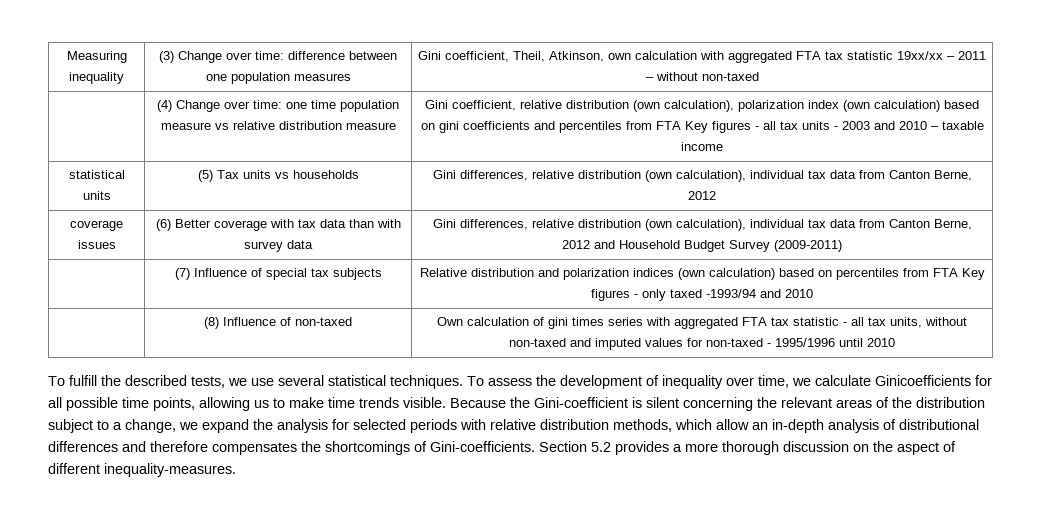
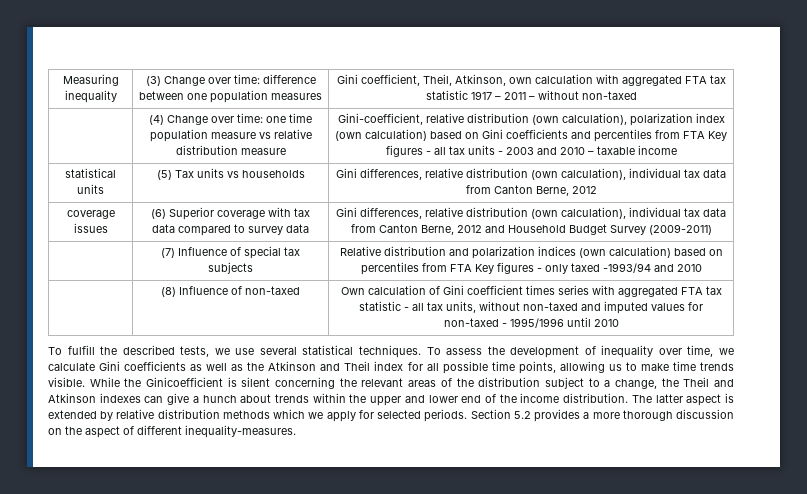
- Measuring inequality | (3) Change over time: difference between one population measures | Gini coefficient, Theil, Atkinson, own calculation with aggregated FTA tax statistic 19xx/xx – 2011 – without non-taxed
+ Measuring inequality | (3) Change over time: difference between one population measures | Gini coefficient, Theil, Atkinson, own calculation with aggregated FTA tax statistic 1917 – 2011 – without non-taxed
- Gini coefficient, relative distribution (own calculation), polarization index (own calculation) based on gini coefficients and percentiles from FTA Key figures - all tax units - 2003 and 2010 – taxable income
+ Gini-coefficient, relative distribution (own calculation), polarization index (own calculation) based on Gini coefficients and percentiles from FTA Key figures - all tax units - 2003 and 2010 – taxable income
- coverage issues | (6) Better coverage with tax data than with survey data | Gini differences, relative distribution (own calculation), individual tax data from Canton Berne, 2012 and Household Budget Survey (2009-2011)
+ coverage issues | (6) Superior coverage with tax data compared to survey data | Gini differences, relative distribution (own calculation), individual tax data from Canton Berne, 2012 and Household Budget Survey (2009-2011)
- | (8) Influence of non-taxed | Own calculation of gini times series with aggregated FTA tax statistic - all tax units, without non-taxed and imputed values for non-taxed - 1995/1996 until 2010
+ | (8) Influence of non-taxed | Own calculation of Gini coefficient times series with aggregated FTA tax statistic - all tax units, without non-taxed and imputed values for non-taxed - 1995/1996 until 2010
- To assess the development of inequality over time, we calculate Ginicoefficients for all possible time points, allowing us to make time trends visible.
+ To assess the development of inequality over time, we calculate Gini coefficients as well as the Atkinson and Theil index for all possible time points, allowing us to make time trends visible.
- Because the Gini-coefficient is silent concerning the relevant areas of the distribution subject to a change, we expand the analysis for selected periods with relative distribution methods, which allow an in-depth analysis of distributional differences and therefore compensates the shortcomings of Gini-coefficients.
+ While the Ginicoefficient is silent concerning the relevant areas of the distribution subject to a change, the Theil and Atkinson indexes can give a hunch about trends within the upper and lower end of the income distribution. The latter aspect is extended by relative distribution methods which we apply for selected periods.

